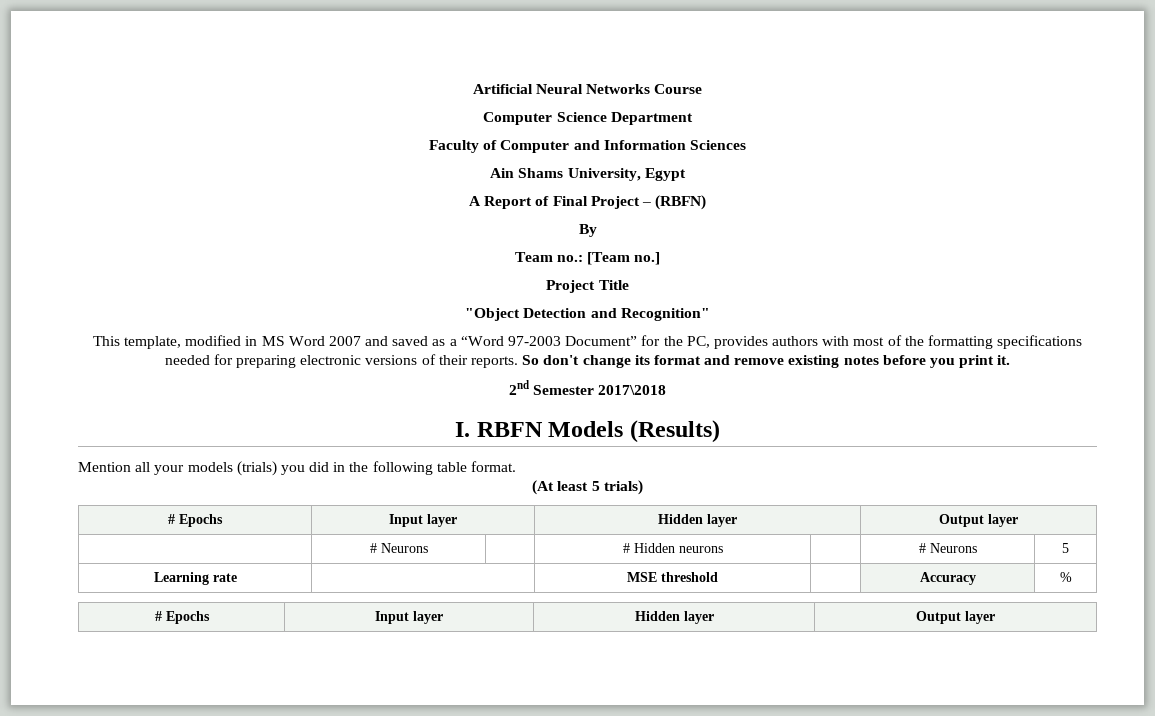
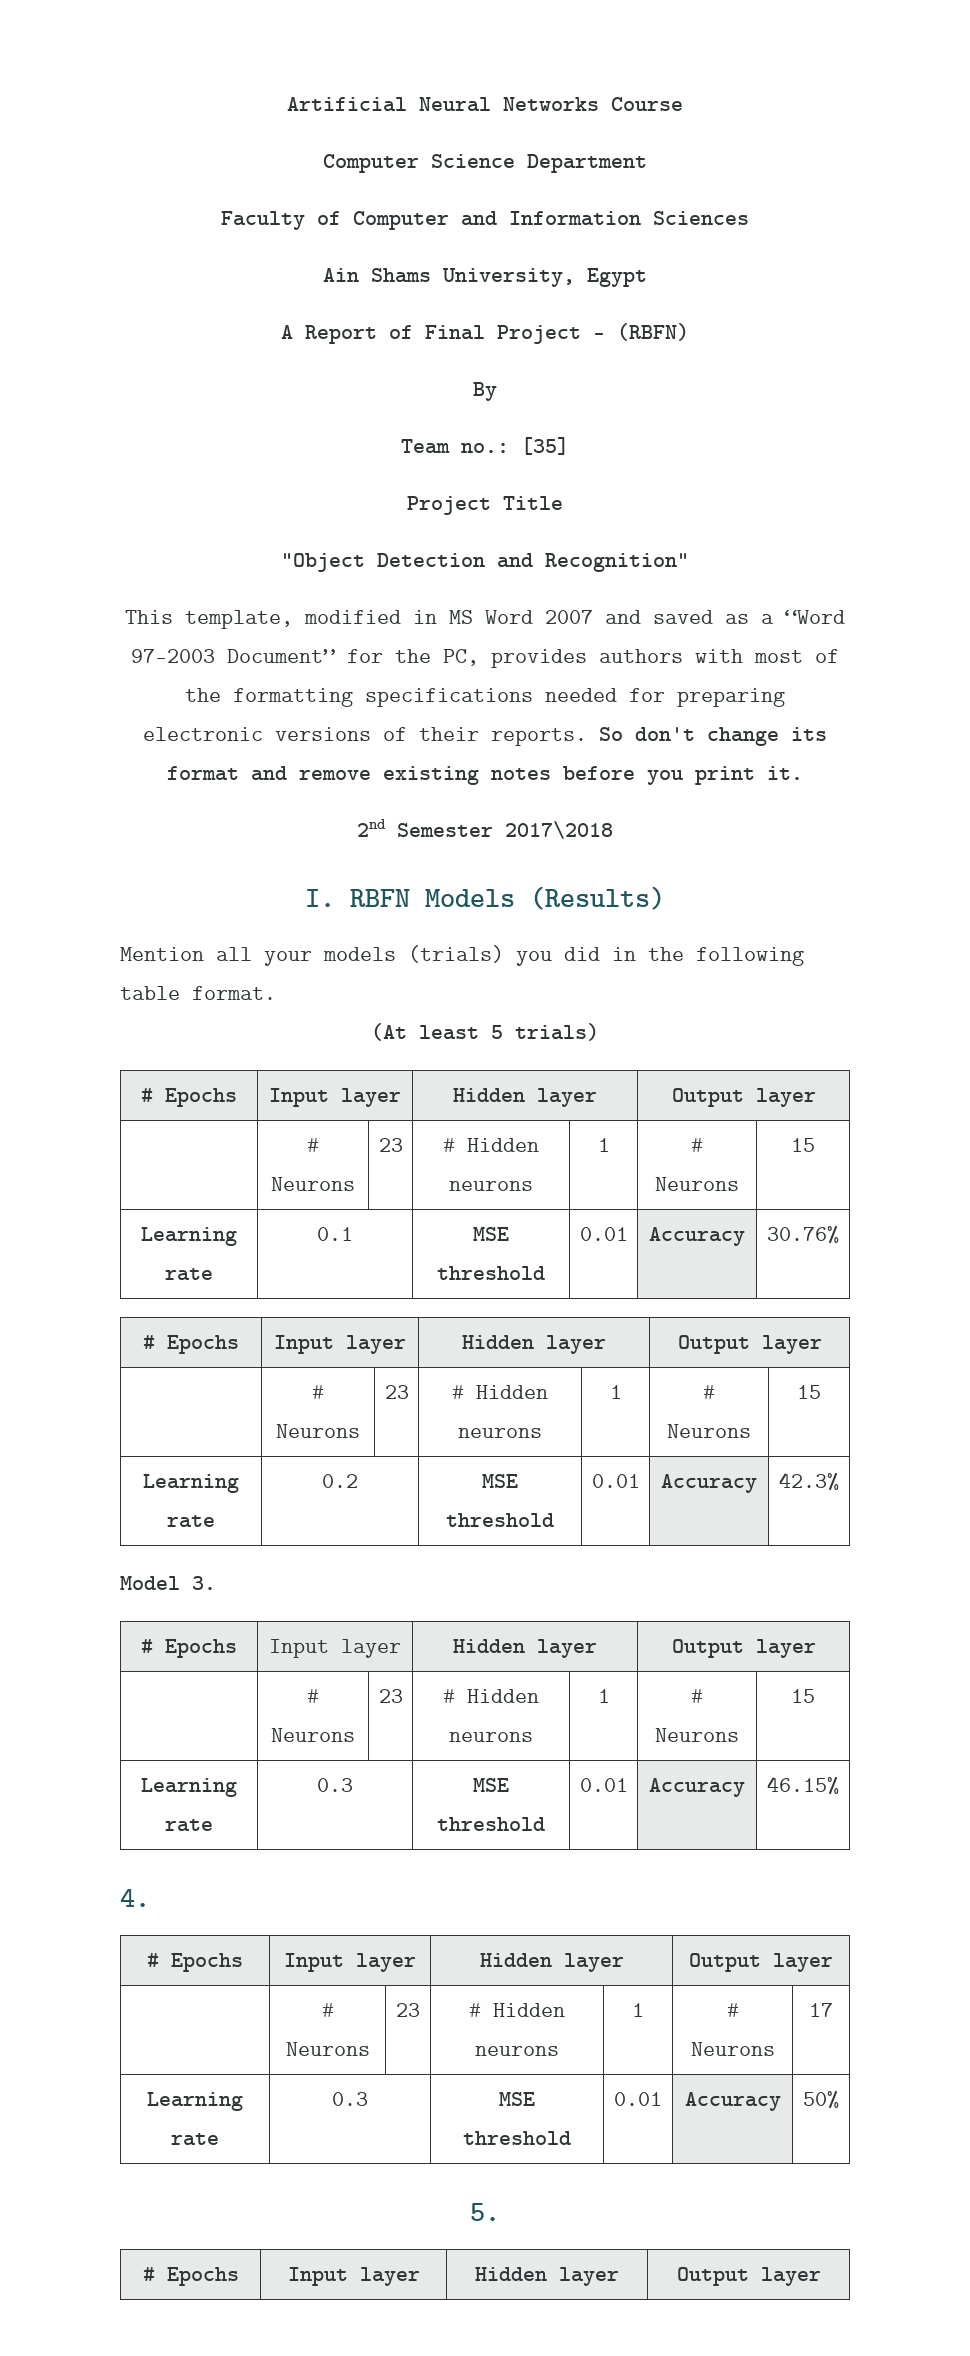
- Team no.: [Team no.]
+ Team no.: [35]
  (At least 5 trials)
  # Epochs | Input layer | Hidden layer | Output layer
- | # Neurons | | # Hidden neurons | | # Neurons | 5
- Learning rate | | MSE threshold | | Accuracy | %
+ | # Neurons | 23 | # Hidden neurons | 1 | # Neurons | 15
+ Learning rate | 0.1 | MSE threshold | 0.01 | Accuracy | 30.76%
+ # Epochs | Input layer | Hidden layer | Output layer
+ | # Neurons | 23 | # Hidden neurons | 1 | # Neurons | 15
+ Learning rate | 0.2 | MSE threshold | 0.01 | Accuracy | 42.3%
+ Model 3.
+ # Epochs | Input layer | Hidden layer | Output layer
+ | # Neurons | 23 | # Hidden neurons | 1 | # Neurons | 15
+ Learning rate | 0.3 | MSE threshold | 0.01 | Accuracy | 46.15%
+ 4.
+ # Epochs | Input layer | Hidden layer | Output layer
+ | # Neurons | 23 | # Hidden neurons | 1 | # Neurons | 17
+ Learning rate | 0.3 | MSE threshold | 0.01 | Accuracy | 50%
+ 5.

